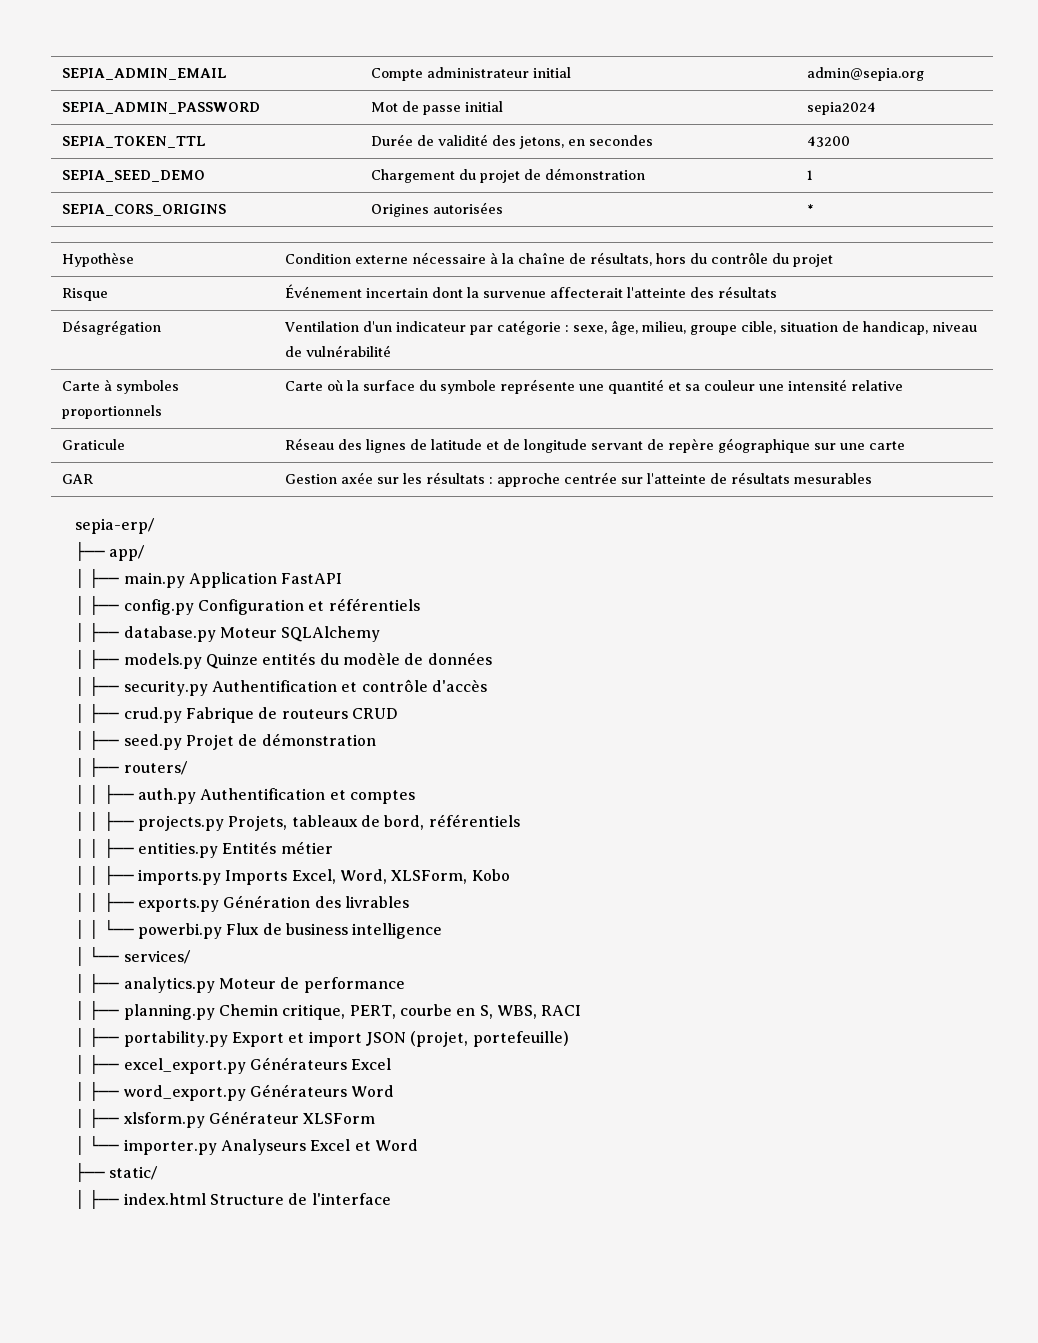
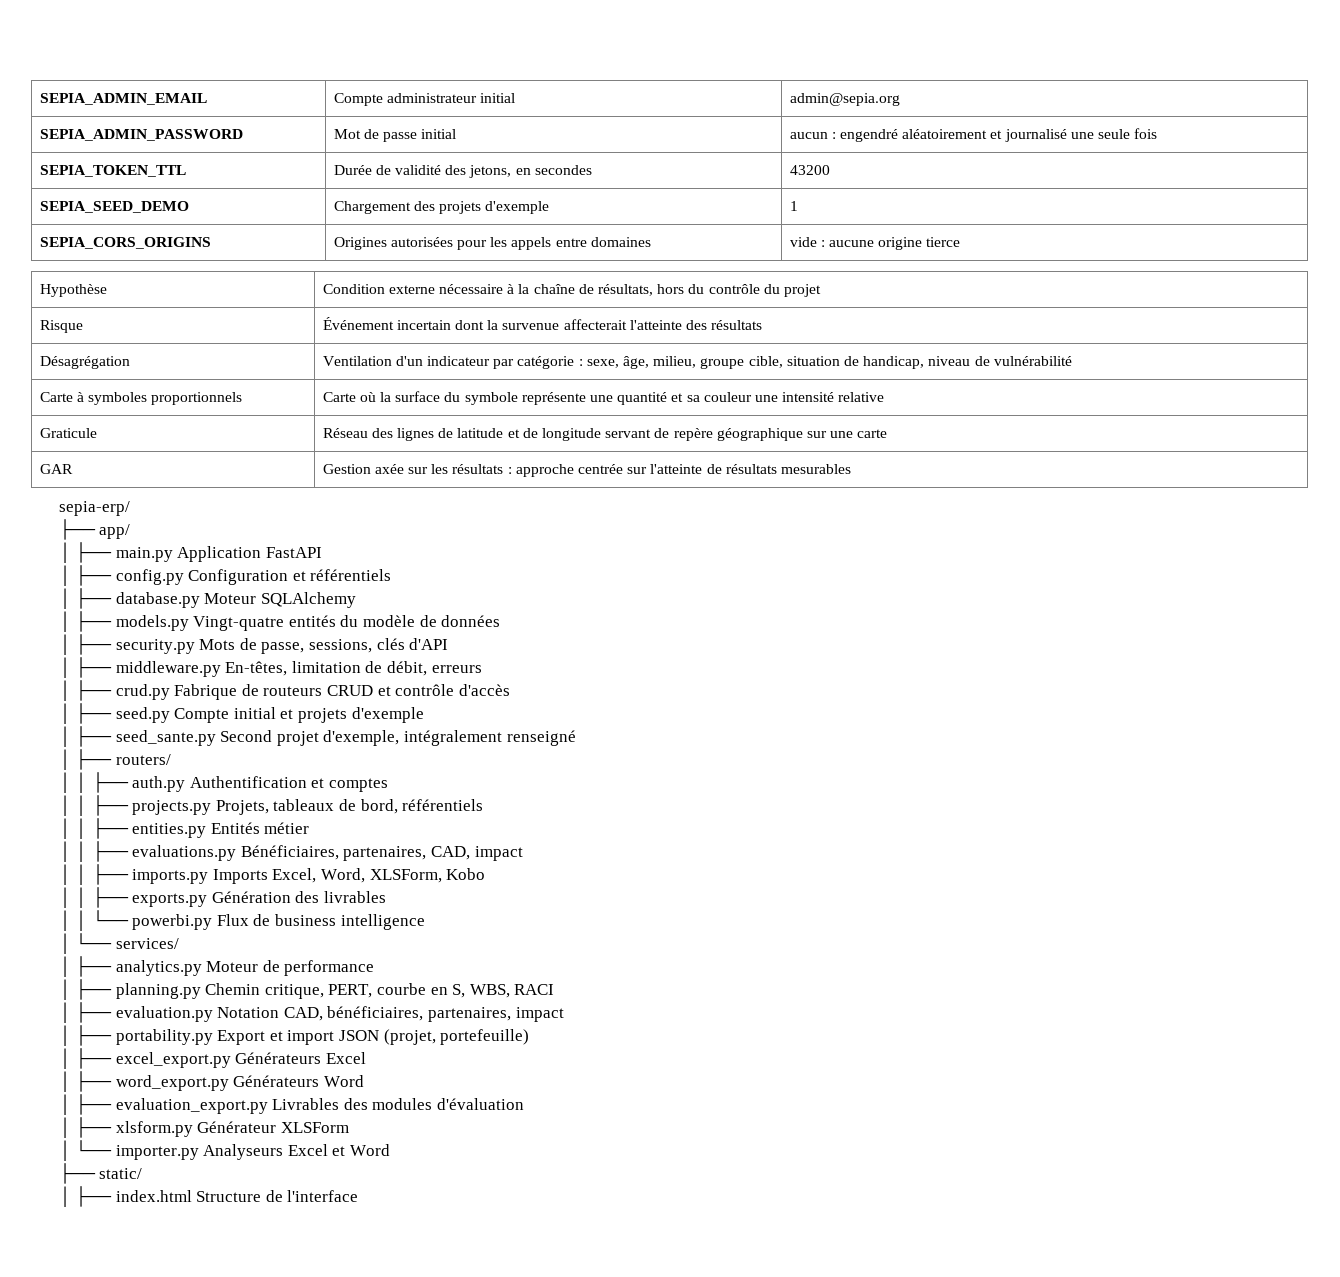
- SEPIA_ADMIN_PASSWORD | Mot de passe initial | sepia2024
+ SEPIA_ADMIN_PASSWORD | Mot de passe initial | aucun : engendré aléatoirement et journalisé une seule fois
- SEPIA_SEED_DEMO | Chargement du projet de démonstration | 1
+ SEPIA_SEED_DEMO | Chargement des projets d'exemple | 1
- SEPIA_CORS_ORIGINS | Origines autorisées | *
+ SEPIA_CORS_ORIGINS | Origines autorisées pour les appels entre domaines | vide : aucune origine tierce
- │ ├── models.py Quinze entités du modèle de données
+ │ ├── models.py Vingt-quatre entités du modèle de données
- │ ├── security.py Authentification et contrôle d'accès
+ │ ├── security.py Mots de passe, sessions, clés d'API
+ │ ├── middleware.py En-têtes, limitation de débit, erreurs
- │ ├── crud.py Fabrique de routeurs CRUD
+ │ ├── crud.py Fabrique de routeurs CRUD et contrôle d'accès
- │ ├── seed.py Projet de démonstration
+ │ ├── seed.py Compte initial et projets d'exemple
+ │ ├── seed_sante.py Second projet d'exemple, intégralement renseigné
+ │ │ ├── evaluations.py Bénéficiaires, partenaires, CAD, impact
+ │ ├── evaluation.py Notation CAD, bénéficiaires, partenaires, impact
+ │ ├── evaluation_export.py Livrables des modules d'évaluation

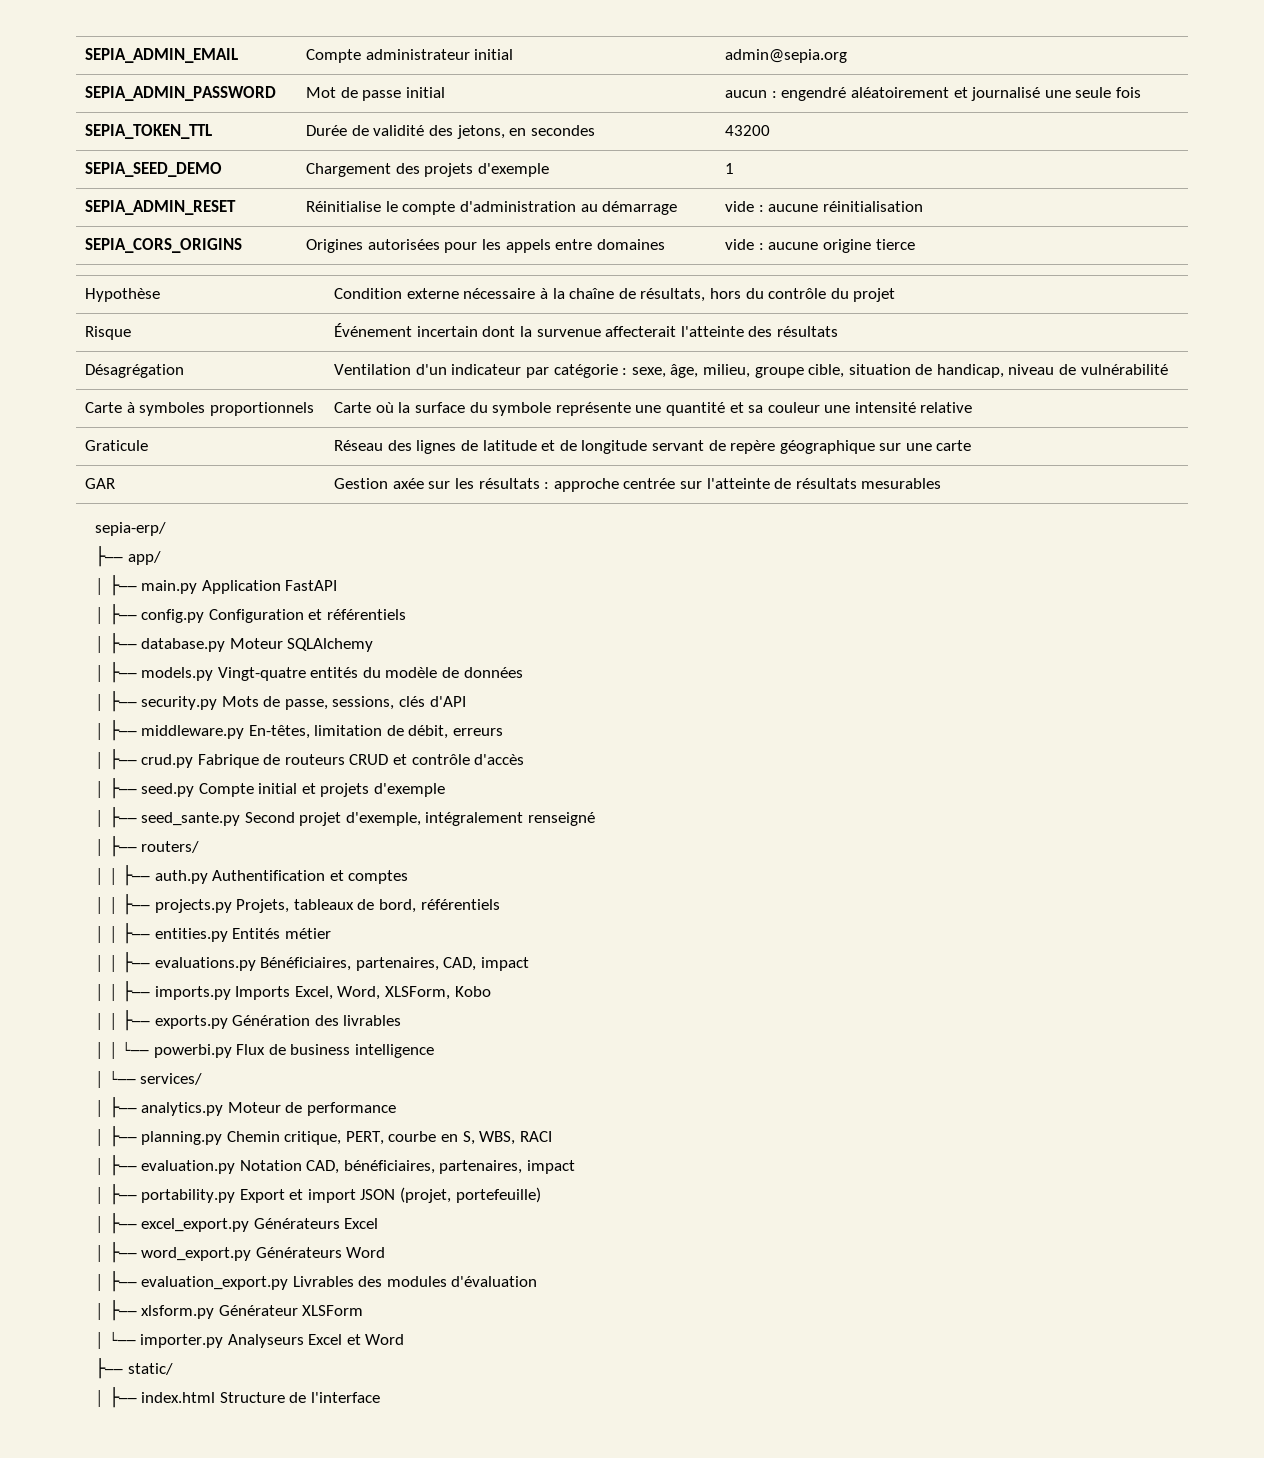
+ SEPIA_ADMIN_RESET | Réinitialise le compte d'administration au démarrage | vide : aucune réinitialisation

